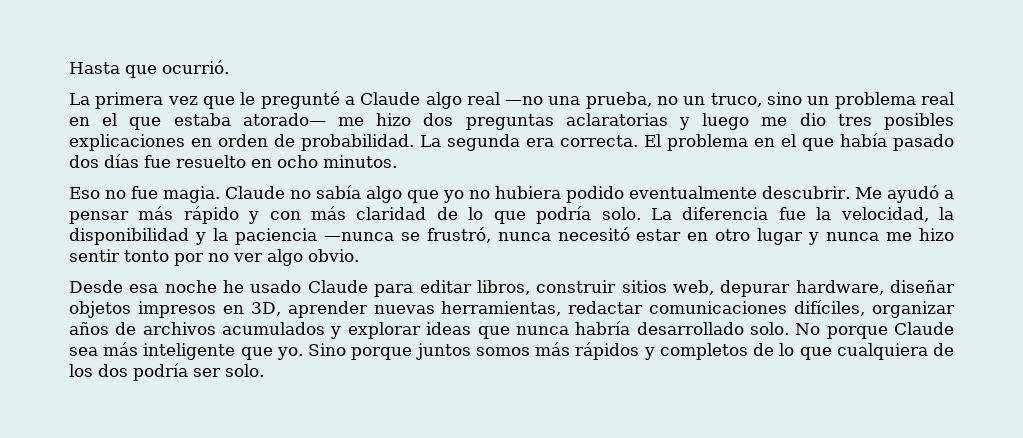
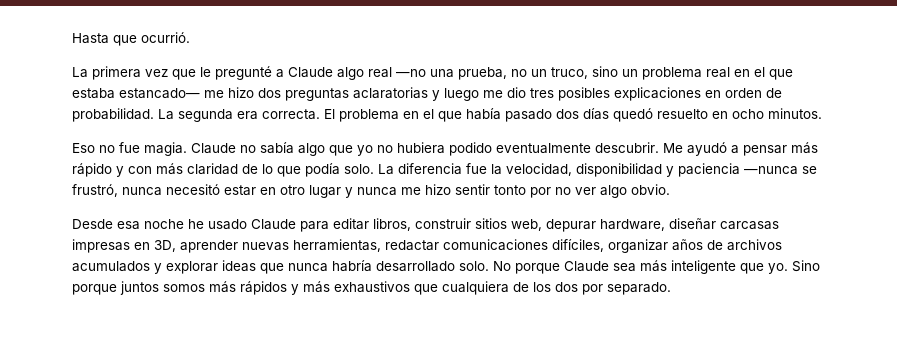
- La primera vez que le pregunté a Claude algo real —no una prueba, no un truco, sino un problema real en el que estaba atorado— me hizo dos preguntas aclaratorias y luego me dio tres posibles explicaciones en orden de probabilidad.
+ La primera vez que le pregunté a Claude algo real —no una prueba, no un truco, sino un problema real en el que estaba estancado— me hizo dos preguntas aclaratorias y luego me dio tres posibles explicaciones en orden de probabilidad.
- El problema en el que había pasado dos días fue resuelto en ocho minutos.
+ El problema en el que había pasado dos días quedó resuelto en ocho minutos.
- Me ayudó a pensar más rápido y con más claridad de lo que podría solo.
+ Me ayudó a pensar más rápido y con más claridad de lo que podía solo.
- La diferencia fue la velocidad, la disponibilidad y la paciencia —nunca se frustró, nunca necesitó estar en otro lugar y nunca me hizo sentir tonto por no ver algo obvio.
+ La diferencia fue la velocidad, disponibilidad y paciencia —nunca se frustró, nunca necesitó estar en otro lugar y nunca me hizo sentir tonto por no ver algo obvio.
- Desde esa noche he usado Claude para editar libros, construir sitios web, depurar hardware, diseñar objetos impresos en 3D, aprender nuevas herramientas, redactar comunicaciones difíciles, organizar años de archivos acumulados y explorar ideas que nunca habría desarrollado solo.
+ Desde esa noche he usado Claude para editar libros, construir sitios web, depurar hardware, diseñar carcasas impresas en 3D, aprender nuevas herramientas, redactar comunicaciones difíciles, organizar años de archivos acumulados y explorar ideas que nunca habría desarrollado solo.
- Sino porque juntos somos más rápidos y completos de lo que cualquiera de los dos podría ser solo.
+ Sino porque juntos somos más rápidos y más exhaustivos que cualquiera de los dos por separado.

